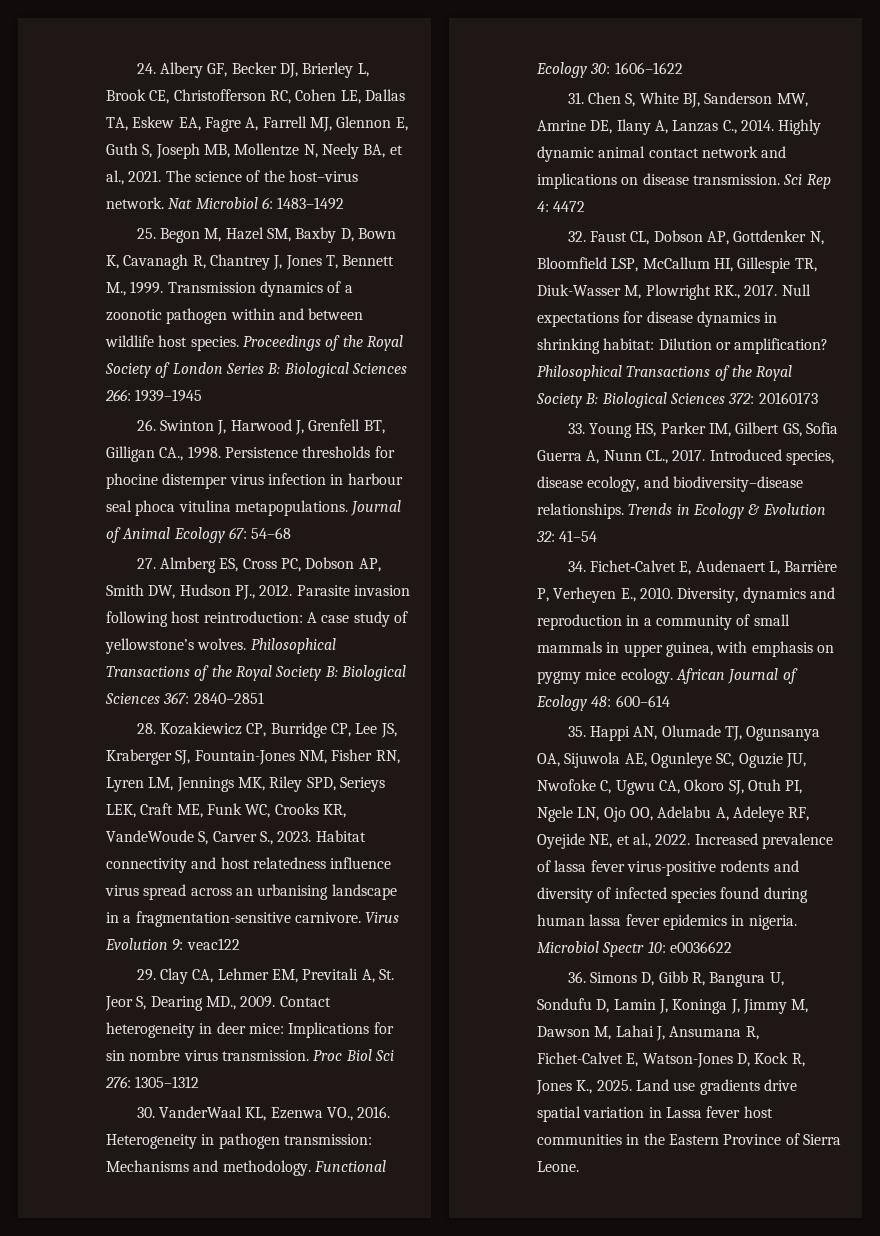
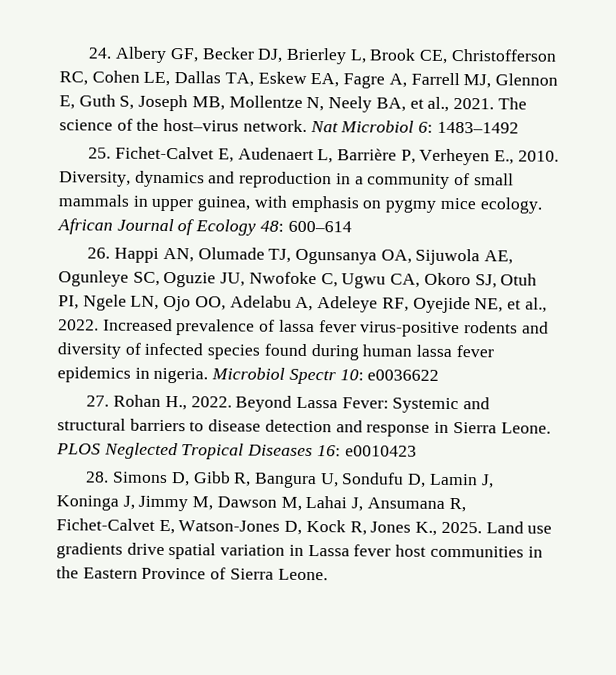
- 25. Begon M, Hazel SM, Baxby D, Bown K, Cavanagh R, Chantrey J, Jones T, Bennett M., 1999. Transmission dynamics of a zoonotic pathogen within and between wildlife host species. Proceedings of the Royal Society of London Series B: Biological Sciences 266: 1939–1945
- 26. Swinton J, Harwood J, Grenfell BT, Gilligan CA., 1998. Persistence thresholds for phocine distemper virus infection in harbour seal phoca vitulina metapopulations. Journal of Animal Ecology 67: 54–68
- 27. Almberg ES, Cross PC, Dobson AP, Smith DW, Hudson PJ., 2012. Parasite invasion following host reintroduction: A case study of yellowstone’s wolves. Philosophical Transactions of the Royal Society B: Biological Sciences 367: 2840–2851
- 28. Kozakiewicz CP, Burridge CP, Lee JS, Kraberger SJ, Fountain-Jones NM, Fisher RN, Lyren LM, Jennings MK, Riley SPD, Serieys LEK, Craft ME, Funk WC, Crooks KR, VandeWoude S, Carver S., 2023. Habitat connectivity and host relatedness influence virus spread across an urbanising landscape in a fragmentation-sensitive carnivore. Virus Evolution 9: veac122
- 29. Clay CA, Lehmer EM, Previtali A, St. Jeor S, Dearing MD., 2009. Contact heterogeneity in deer mice: Implications for sin nombre virus transmission. Proc Biol Sci 276: 1305–1312
- 30. VanderWaal KL, Ezenwa VO., 2016. Heterogeneity in pathogen transmission: Mechanisms and methodology. Functional Ecology 30: 1606–1622
- 31. Chen S, White BJ, Sanderson MW, Amrine DE, Ilany A, Lanzas C., 2014. Highly dynamic animal contact network and implications on disease transmission. Sci Rep 4: 4472
- 32. Faust CL, Dobson AP, Gottdenker N, Bloomfield LSP, McCallum HI, Gillespie TR, Diuk-Wasser M, Plowright RK., 2017. Null expectations for disease dynamics in shrinking habitat: Dilution or amplification? Philosophical Transactions of the Royal Society B: Biological Sciences 372: 20160173
- 33. Young HS, Parker IM, Gilbert GS, Sofia Guerra A, Nunn CL., 2017. Introduced species, disease ecology, and biodiversity–disease relationships. Trends in Ecology & Evolution 32: 41–54
- 34. Fichet‐Calvet E, Audenaert L, Barrière P, Verheyen E., 2010.
+ 25. Fichet‐Calvet E, Audenaert L, Barrière P, Verheyen E., 2010.
- 35. Happi AN, Olumade TJ, Ogunsanya OA, Sijuwola AE, Ogunleye SC, Oguzie JU, Nwofoke C, Ugwu CA, Okoro SJ, Otuh PI, Ngele LN, Ojo OO, Adelabu A, Adeleye RF, Oyejide NE, et al., 2022.
+ 26. Happi AN, Olumade TJ, Ogunsanya OA, Sijuwola AE, Ogunleye SC, Oguzie JU, Nwofoke C, Ugwu CA, Okoro SJ, Otuh PI, Ngele LN, Ojo OO, Adelabu A, Adeleye RF, Oyejide NE, et al., 2022.
- 36. Simons D, Gibb R, Bangura U, Sondufu D, Lamin J, Koninga J, Jimmy M, Dawson M, Lahai J, Ansumana R, Fichet-Calvet E, Watson-Jones D, Kock R, Jones K., 2025.
+ 27. Rohan H., 2022. Beyond Lassa Fever: Systemic and structural barriers to disease detection and response in Sierra Leone. PLOS Neglected Tropical Diseases 16: e0010423
+ 28. Simons D, Gibb R, Bangura U, Sondufu D, Lamin J, Koninga J, Jimmy M, Dawson M, Lahai J, Ansumana R, Fichet-Calvet E, Watson-Jones D, Kock R, Jones K., 2025.

